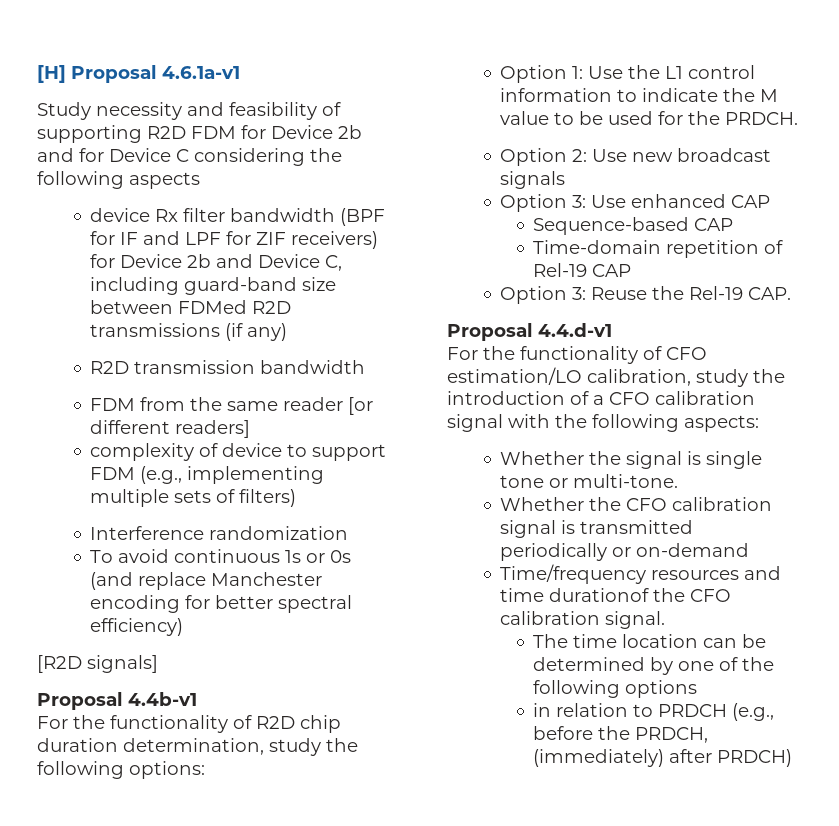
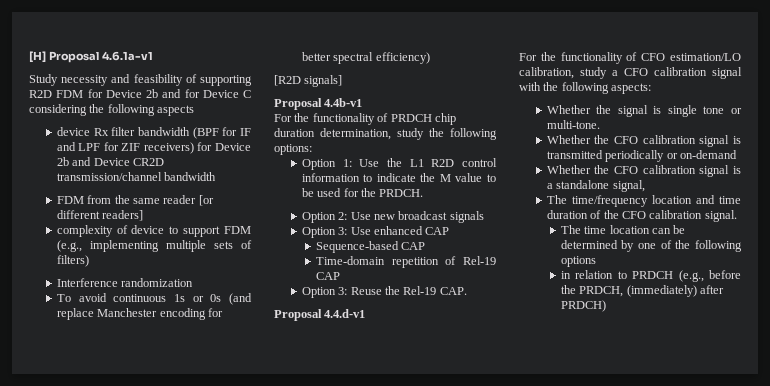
- device Rx filter bandwidth (BPF for IF and LPF for ZIF receivers) for Device 2b and Device C, including guard-band size between FDMed R2D transmissions (if any)
- R2D transmission bandwidth
+ device Rx filter bandwidth (BPF for IF and LPF for ZIF receivers) for Device 2b and Device CR2D transmission/channel bandwidth
- For the functionality of R2D chip duration determination, study the following options:
+ For the functionality of PRDCH chip duration determination, study the following options:
- Option 1: Use the L1 control information to indicate the M value to be used for the PRDCH.
+ Option 1: Use the L1 R2D control information to indicate the M value to be used for the PRDCH.
- For the functionality of CFO estimation/LO calibration, study the introduction of a CFO calibration signal with the following aspects:
+ For the functionality of CFO estimation/LO calibration, study a CFO calibration signal with the following aspects:
- Time/frequency resources and time durationof the CFO calibration signal.
+ Whether the CFO calibration signal is a standalone signal,
+ The time/frequency location and time duration of the CFO calibration signal.

